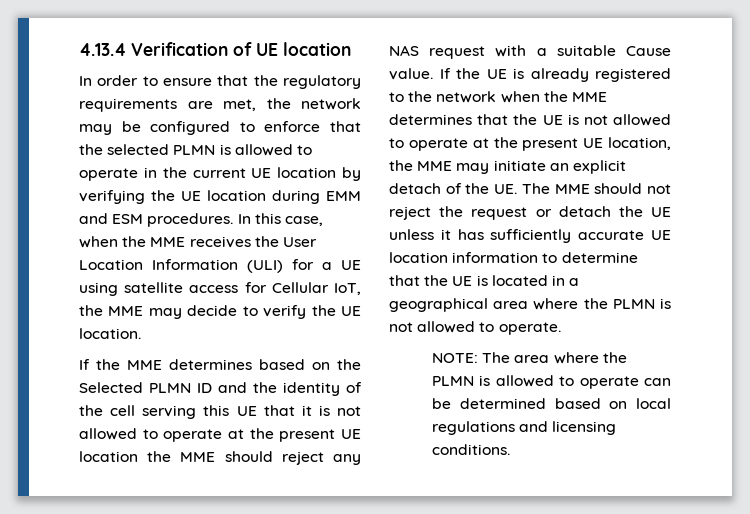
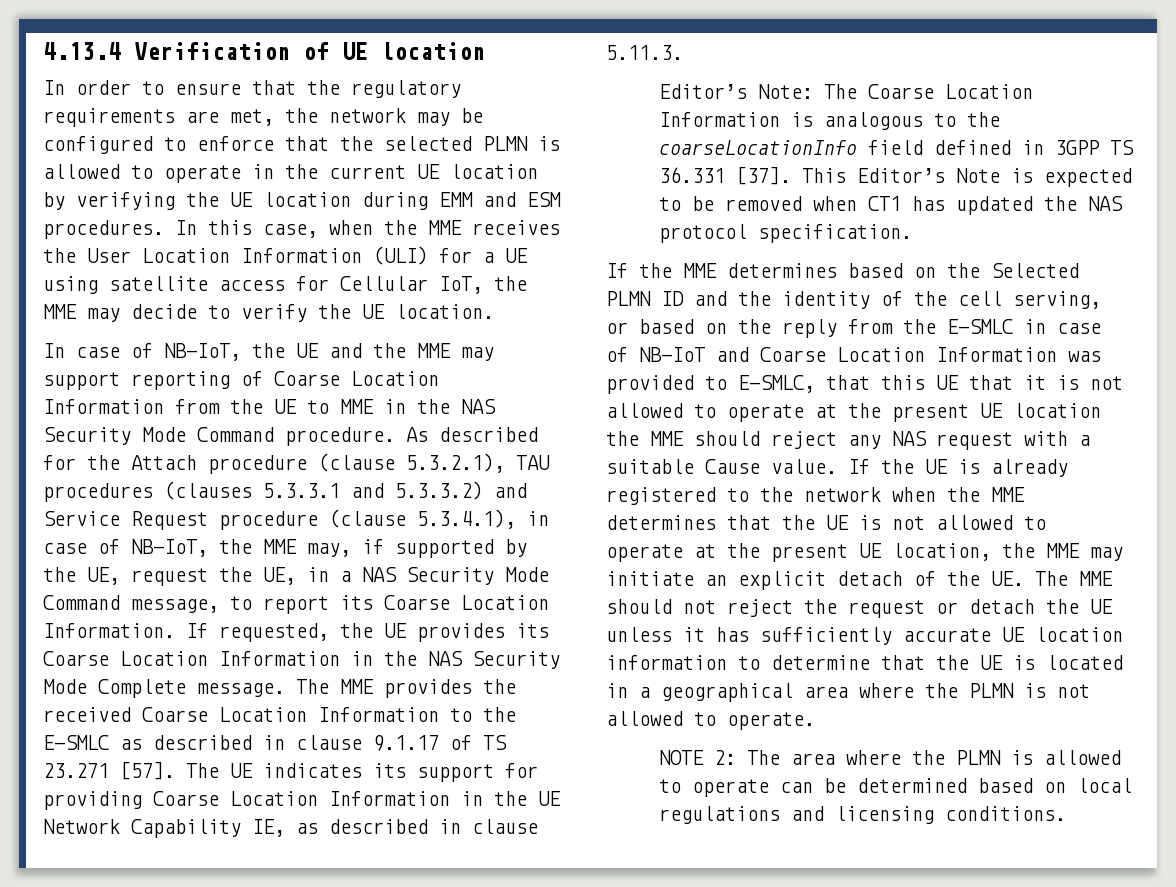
+ In case of NB-IoT, the UE and the MME may support reporting of Coarse Location Information from the UE to MME in the NAS Security Mode Command procedure. As described for the Attach procedure (clause 5.3.2.1), TAU procedures (clauses 5.3.3.1 and 5.3.3.2) and Service Request procedure (clause 5.3.4.1), in case of NB-IoT, the MME may, if supported by the UE, request the UE, in a NAS Security Mode Command message, to report its Coarse Location Information. If requested, the UE provides its Coarse Location Information in the NAS Security Mode Complete message. The MME provides the received Coarse Location Information to the E-SMLC as described in clause 9.1.17 of TS 23.271 [57]. The UE indicates its support for providing Coarse Location Information in the UE Network Capability IE, as described in clause 5.11.3.
+ Editor’s Note: The Coarse Location Information is analogous to the coarseLocationInfo field defined in 3GPP TS 36.331 [37]. This Editor’s Note is expected to be removed when CT1 has updated the NAS protocol specification.
- If the MME determines based on the Selected PLMN ID and the identity of the cell serving this UE that it is not allowed to operate at the present UE location the MME should reject any NAS request with a suitable Cause value.
+ If the MME determines based on the Selected PLMN ID and the identity of the cell serving, or based on the reply from the E-SMLC in case of NB-IoT and Coarse Location Information was provided to E-SMLC, that this UE that it is not allowed to operate at the present UE location the MME should reject any NAS request with a suitable Cause value.
- NOTE: The area where the PLMN is allowed to operate can be determined based on local regulations and licensing conditions.
+ NOTE 2: The area where the PLMN is allowed to operate can be determined based on local regulations and licensing conditions.

